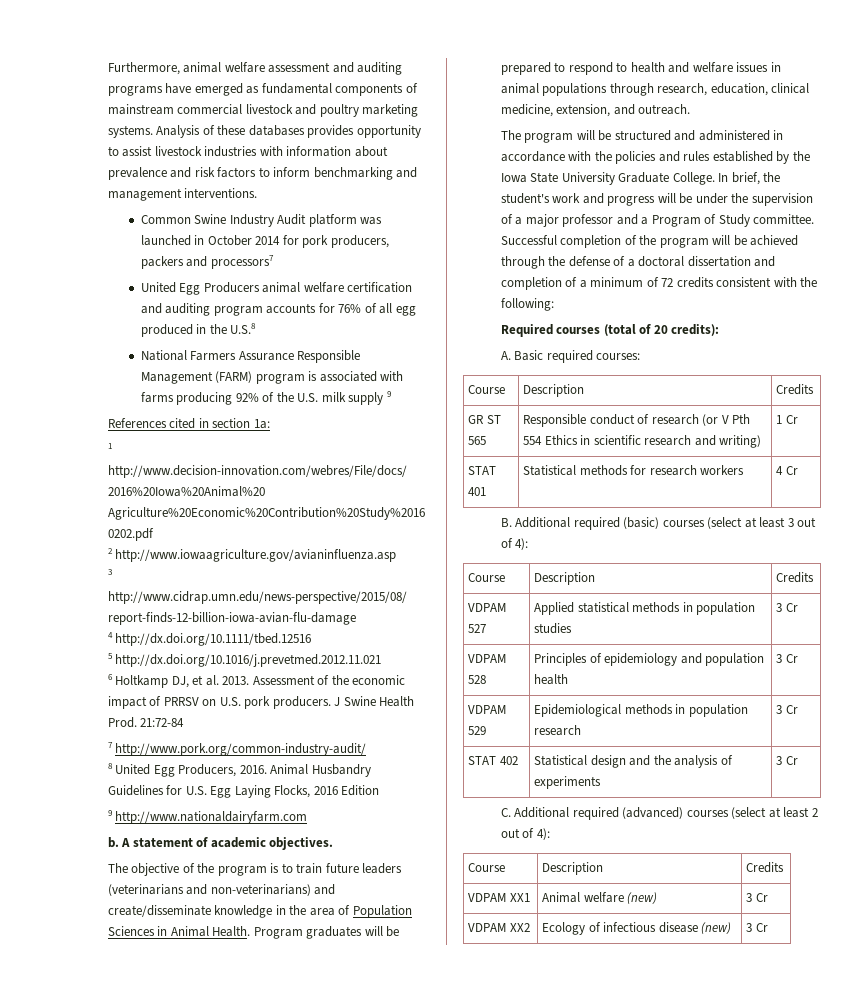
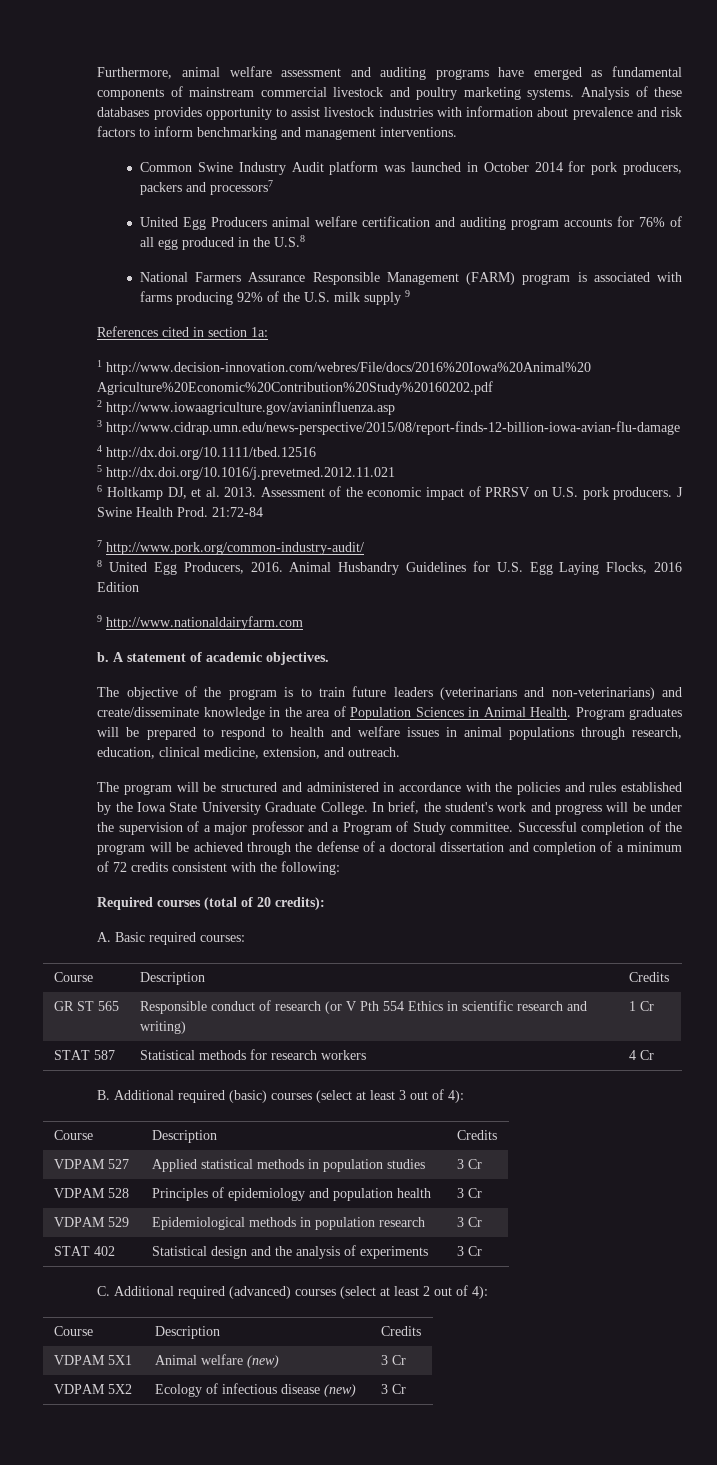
- STAT 401 | Statistical methods for research workers | 4 Cr
+ STAT 587 | Statistical methods for research workers | 4 Cr
- VDPAM XX1 | Animal welfare (new) | 3 Cr
+ VDPAM 5X1 | Animal welfare (new) | 3 Cr
- VDPAM XX2 | Ecology of infectious disease (new) | 3 Cr
+ VDPAM 5X2 | Ecology of infectious disease (new) | 3 Cr

